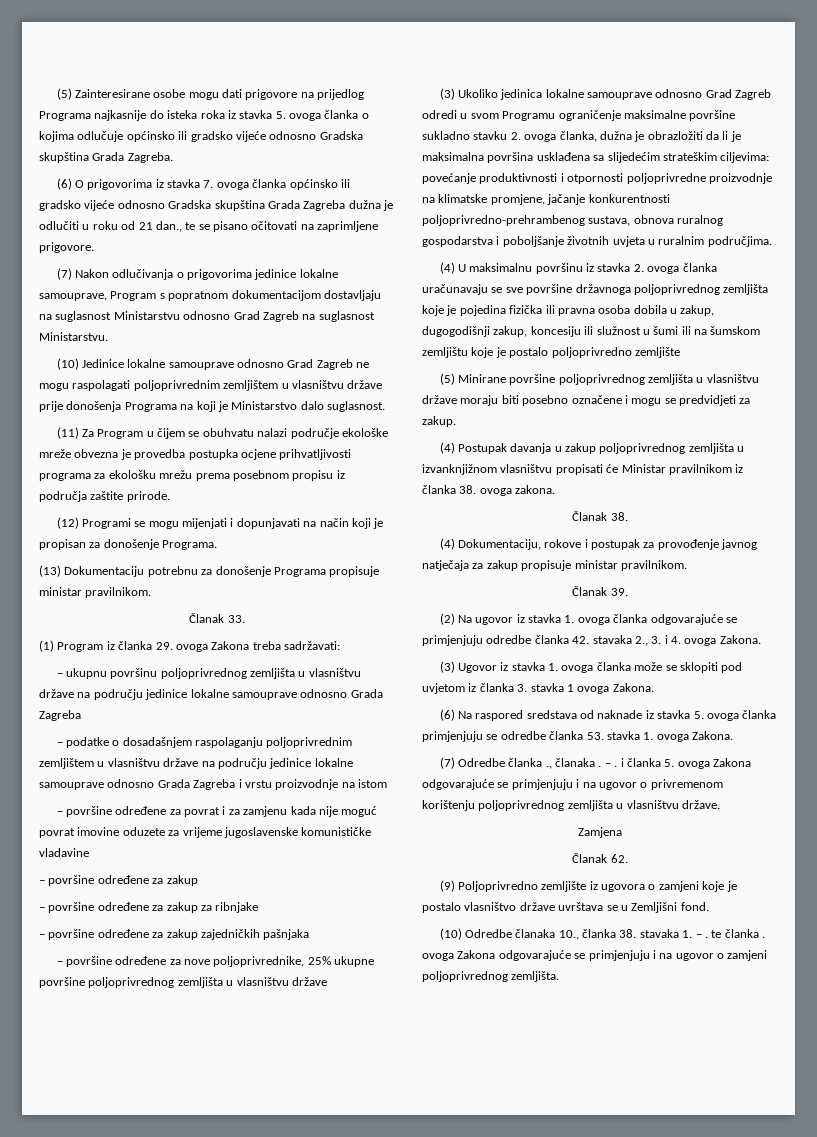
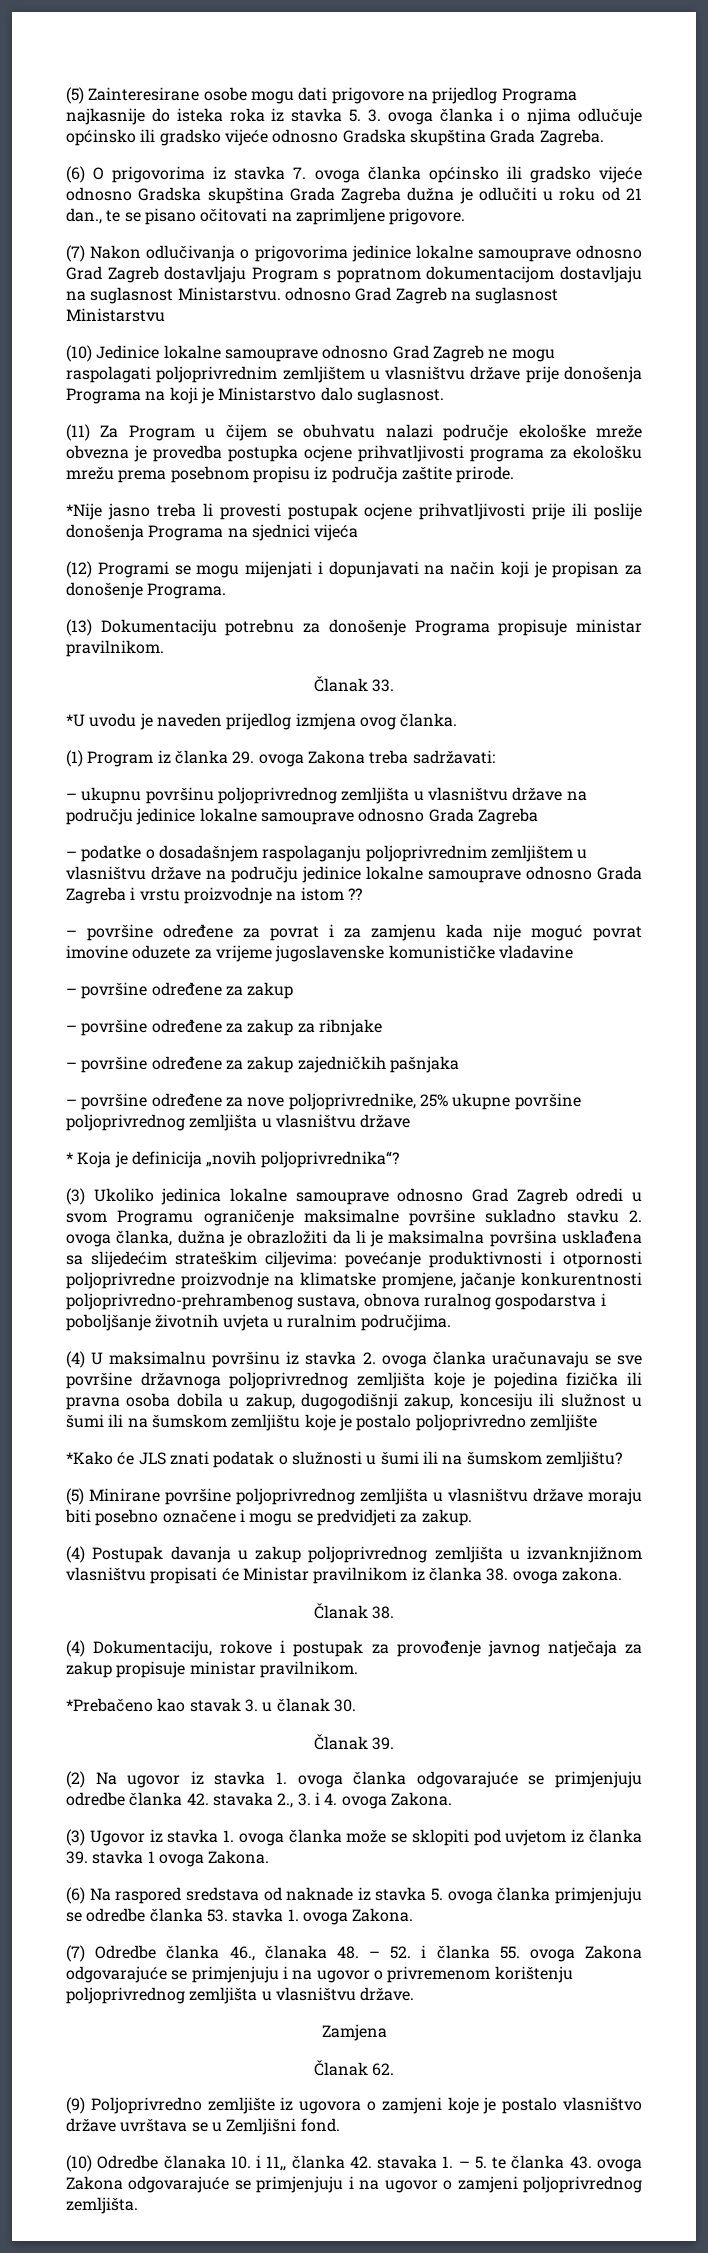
- (5) Zainteresirane osobe mogu dati prigovore na prijedlog Programa najkasnije do isteka roka iz stavka 5. ovoga članka o kojima odlučuje općinsko ili gradsko vijeće odnosno Gradska skupština Grada Zagreba.
+ (5) Zainteresirane osobe mogu dati prigovore na prijedlog Programa najkasnije do isteka roka iz stavka 5. 3. ovoga članka i o njima odlučuje općinsko ili gradsko vijeće odnosno Gradska skupština Grada Zagreba.
- (7) Nakon odlučivanja o prigovorima jedinice lokalne samouprave, Program s popratnom dokumentacijom dostavljaju na suglasnost Ministarstvu odnosno Grad Zagreb na suglasnost Ministarstvu.
+ (7) Nakon odlučivanja o prigovorima jedinice lokalne samouprave odnosno Grad Zagreb dostavljaju Program s popratnom dokumentacijom dostavljaju na suglasnost Ministarstvu. odnosno Grad Zagreb na suglasnost Ministarstvu
+ *Nije jasno treba li provesti postupak ocjene prihvatljivosti prije ili poslije donošenja Programa na sjednici vijeća
+ *U uvodu je naveden prijedlog izmjena ovog članka.
- – podatke o dosadašnjem raspolaganju poljoprivrednim zemljištem u vlasništvu države na području jedinice lokalne samouprave odnosno Grada Zagreba i vrstu proizvodnje na istom
+ – podatke o dosadašnjem raspolaganju poljoprivrednim zemljištem u vlasništvu države na području jedinice lokalne samouprave odnosno Grada Zagreba i vrstu proizvodnje na istom ??
+ * Koja je definicija „novih poljoprivrednika“?
+ *Kako će JLS znati podatak o služnosti u šumi ili na šumskom zemljištu?
+ *Prebačeno kao stavak 3. u članak 30.
- (3) Ugovor iz stavka 1. ovoga članka može se sklopiti pod uvjetom iz članka 3. stavka 1 ovoga Zakona.
+ (3) Ugovor iz stavka 1. ovoga članka može se sklopiti pod uvjetom iz članka 39. stavka 1 ovoga Zakona.
- (7) Odredbe članka ., članaka . – . i članka 5. ovoga Zakona odgovarajuće se primjenjuju i na ugovor o privremenom korištenju poljoprivrednog zemljišta u vlasništvu države.
+ (7) Odredbe članka 46., članaka 48. – 52. i članka 55. ovoga Zakona odgovarajuće se primjenjuju i na ugovor o privremenom korištenju poljoprivrednog zemljišta u vlasništvu države.
- (10) Odredbe članaka 10., članka 38. stavaka 1. – . te članka . ovoga Zakona odgovarajuće se primjenjuju i na ugovor o zamjeni poljoprivrednog zemljišta.
+ (10) Odredbe članaka 10. i 11,, članka 42. stavaka 1. – 5. te članka 43. ovoga Zakona odgovarajuće se primjenjuju i na ugovor o zamjeni poljoprivrednog zemljišta.

